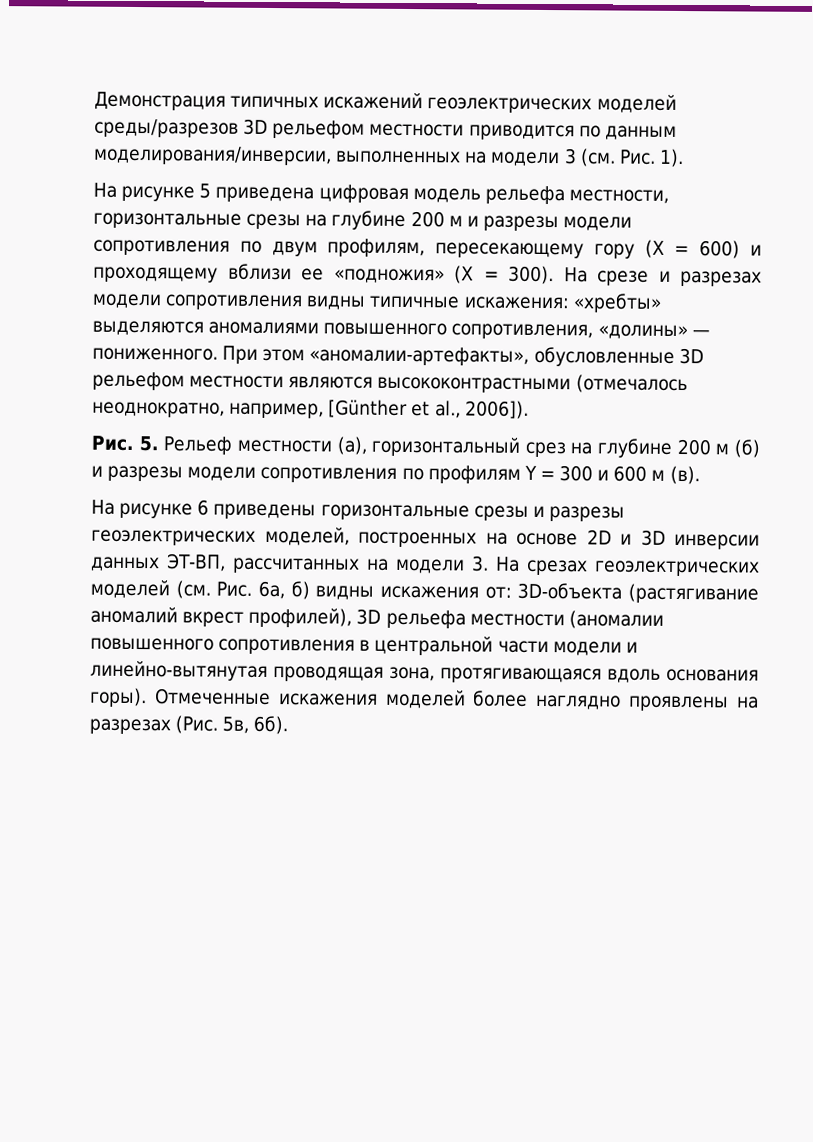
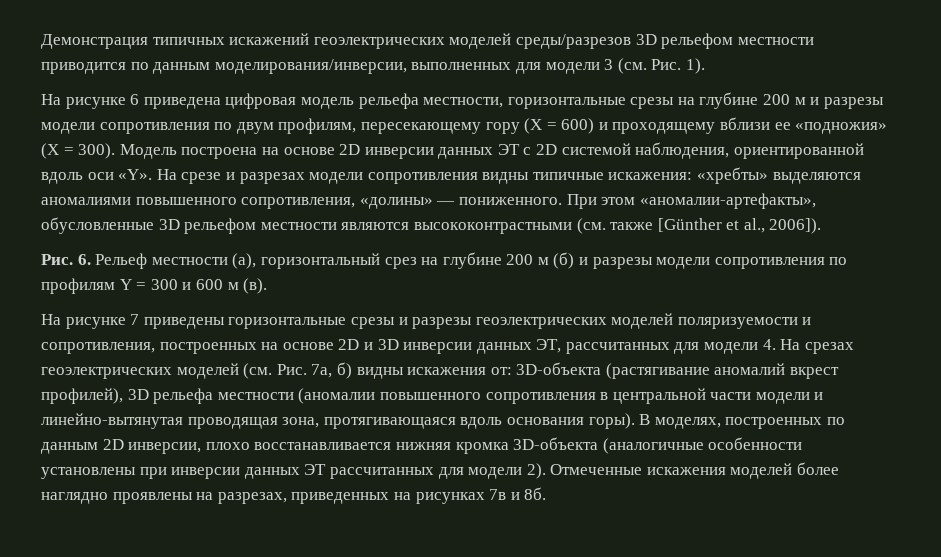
- Демонстрация типичных искажений геоэлектрических моделей среды/разрезов 3D рельефом местности приводится по данным моделирования/инверсии, выполненных на модели 3 (см. Рис. 1).
+ Демонстрация типичных искажений геоэлектрических моделей среды/разрезов 3D рельефом местности приводится по данным моделирования/инверсии, выполненных для модели 3 (см. Рис. 1).
- На рисунке 5 приведена цифровая модель рельефа местности, горизонтальные срезы на глубине 200 м и разрезы модели сопротивления по двум профилям, пересекающему гору (Х = 600) и проходящему вблизи ее «подножия» (Х = 300).
+ На рисунке 6 приведена цифровая модель рельефа местности, горизонтальные срезы на глубине 200 м и разрезы модели сопротивления по двум профилям, пересекающему гору (Х = 600) и проходящему вблизи ее «подножия» (Х = 300).
- На срезе и разрезах модели сопротивления видны типичные искажения: «хребты» выделяются аномалиями повышенного сопротивления, «долины» — пониженного.
+ Модель построена на основе 2D инверсии данных ЭТ с 2D системой наблюдения, ориентированной вдоль оси «Y». На срезе и разрезах модели сопротивления видны типичные искажения: «хребты» выделяются аномалиями повышенного сопротивления, «долины» — пониженного.
- При этом «аномалии-артефакты», обусловленные 3D рельефом местности являются высококонтрастными (отмечалось неоднократно, например, [Günther et al., 2006]).
+ При этом «аномалии-артефакты», обусловленные 3D рельефом местности являются высококонтрастными (см. также [Günther et al., 2006]).
- Рис. 5. Рельеф местности (а), горизонтальный срез на глубине 200 м (б) и разрезы модели сопротивления по профилям Y = 300 и 600 м (в).
+ Рис. 6. Рельеф местности (а), горизонтальный срез на глубине 200 м (б) и разрезы модели сопротивления по профилям Y = 300 и 600 м (в).
- На рисунке 6 приведены горизонтальные срезы и разрезы геоэлектрических моделей, построенных на основе 2D и 3D инверсии данных ЭТ-ВП, рассчитанных на модели 3. На срезах геоэлектрических моделей (см. Рис. 6а, б) видны искажения от: 3D-объекта (растягивание аномалий вкрест профилей), 3D рельефа местности (аномалии повышенного сопротивления в центральной части модели и линейно-вытянутая проводящая зона, протягивающаяся вдоль основания горы).
+ На рисунке 7 приведены горизонтальные срезы и разрезы геоэлектрических моделей поляризуемости и сопротивления, построенных на основе 2D и 3D инверсии данных ЭТ, рассчитанных для модели 4. На срезах геоэлектрических моделей (см. Рис. 7а, б) видны искажения от: 3D-объекта (растягивание аномалий вкрест профилей), 3D рельефа местности (аномалии повышенного сопротивления в центральной части модели и линейно-вытянутая проводящая зона, протягивающаяся вдоль основания горы).
+ В моделях, построенных по данным 2D инверсии, плохо восстанавливается нижняя кромка 3D-объекта (аналогичные особенности установлены при инверсии данных ЭТ рассчитанных для модели 2).
- Отмеченные искажения моделей более наглядно проявлены на разрезах (Рис. 5в, 6б).
+ Отмеченные искажения моделей более наглядно проявлены на разрезах, приведенных на рисунках 7в и 8б.

